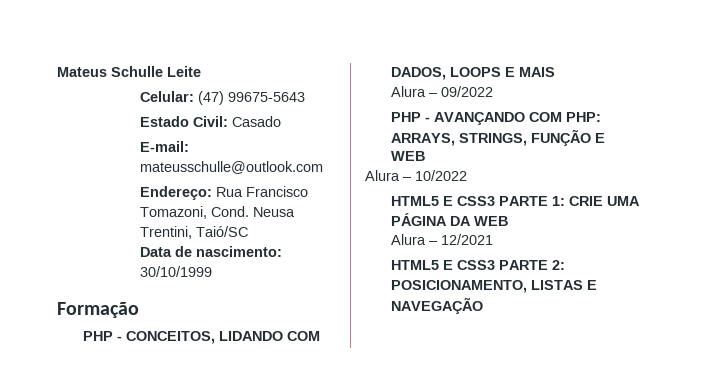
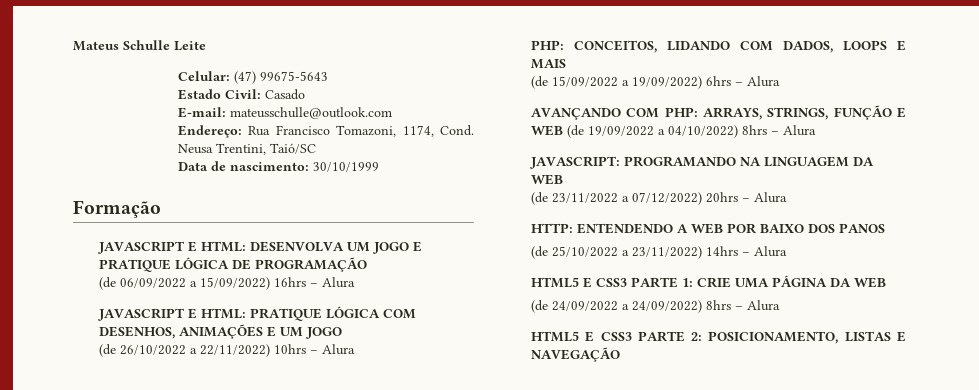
- Endereço: Rua Francisco Tomazoni, Cond.
+ Endereço: Rua Francisco Tomazoni, 1174, Cond.
- PHP - CONCEITOS, LIDANDO COM DADOS, LOOPS E MAIS
+ JAVASCRIPT E HTML: DESENVOLVA UM JOGO E PRATIQUE LÓGICA DE PROGRAMAÇÃO
+ (de 06/09/2022 a 15/09/2022) 16hrs – Alura
+ JAVASCRIPT E HTML: PRATIQUE LÓGICA COM DESENHOS, ANIMAÇÕES E UM JOGO
+ (de 26/10/2022 a 22/11/2022) 10hrs – Alura
+ PHP: CONCEITOS, LIDANDO COM DADOS, LOOPS E MAIS
- Alura – 09/2022
- PHP - AVANÇANDO COM PHP: ARRAYS, STRINGS, FUNÇÃO E WEB
- Alura – 10/2022
+ (de 15/09/2022 a 19/09/2022) 6hrs – Alura
+ AVANÇANDO COM PHP: ARRAYS, STRINGS, FUNÇÃO E WEB (de 19/09/2022 a 04/10/2022) 8hrs – Alura
+ JAVASCRIPT: PROGRAMANDO NA LINGUAGEM DA WEB
+ (de 23/11/2022 a 07/12/2022) 20hrs – Alura
+ HTTP: ENTENDENDO A WEB POR BAIXO DOS PANOS
+ (de 25/10/2022 a 23/11/2022) 14hrs – Alura
- Alura – 12/2021
+ (de 24/09/2022 a 24/09/2022) 8hrs – Alura

